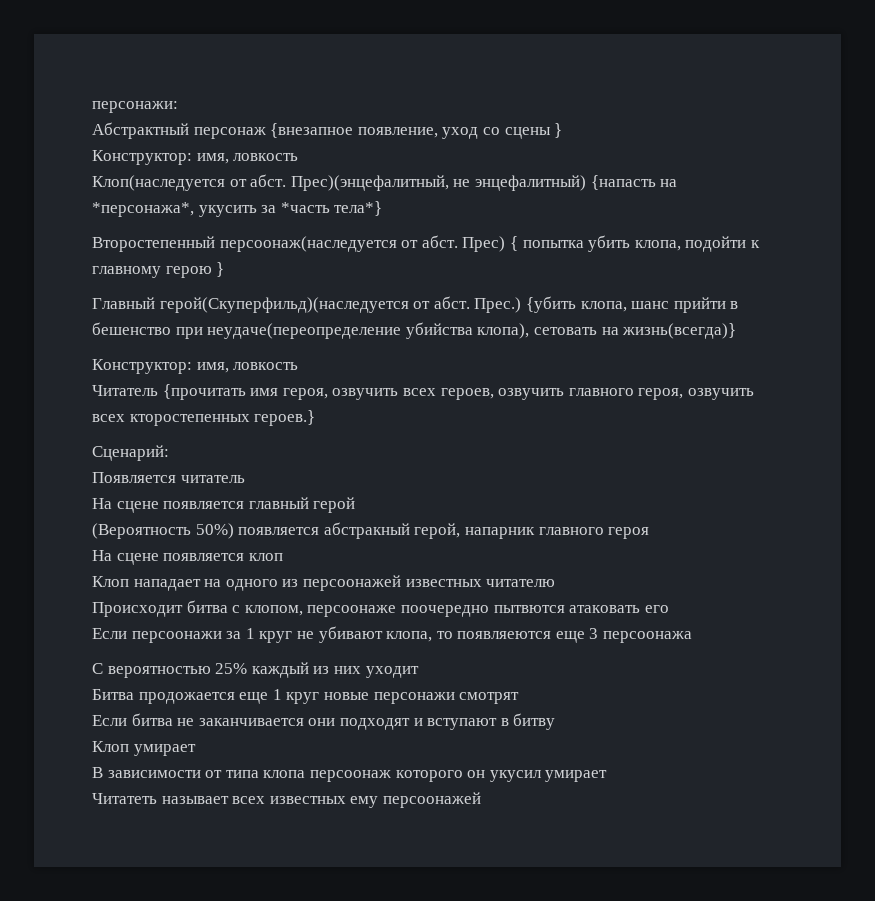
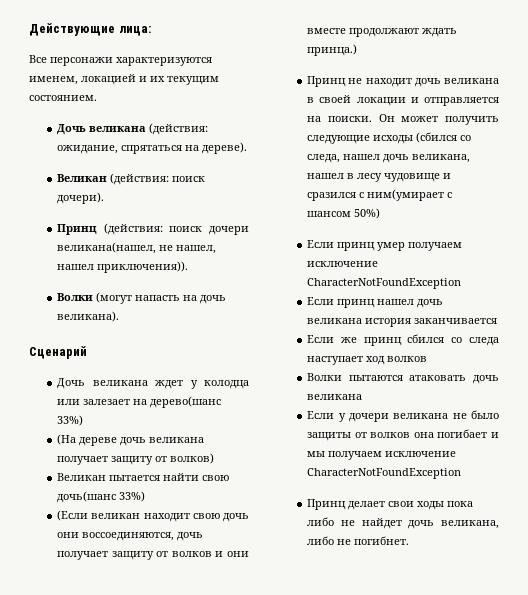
- персонажи:
- Абстрактный персонаж {внезапное появление, уход со сцены }
- Конструктор: имя, ловкость
- Клоп(наследуется от абст. Прес)(энцефалитный, не энцефалитный) {напасть на *персонажа*, укусить за *часть тела*}
- Второстепенный персоонаж(наследуется от абст. Прес) { попытка убить клопа, подойти к главному герою }
- Главный герой(Скуперфильд)(наследуется от абст. Прес.) {убить клопа, шанс прийти в бешенство при неудаче(переопределение убийства клопа), сетовать на жизнь(всегда)}
- Конструктор: имя, ловкость
- Читатель {прочитать имя героя, озвучить всех героев, озвучить главного героя, озвучить всех кторостепенных героев.}
- Сценарий:
- Появляется читатель
- На сцене появляется главный герой
- (Вероятность 50%) появляется абстракный герой, напарник главного героя
- На сцене появляется клоп
- Клоп нападает на одного из персоонажей известных читателю
- Происходит битва с клопом, персоонаже поочередно пытвются атаковать его
- Если персоонажи за 1 круг не убивают клопа, то появляеются еще 3 персоонажа
- С вероятностью 25% каждый из них уходит
- Битва продожается еще 1 круг новые персонажи смотрят
- Если битва не заканчивается они подходят и вступают в битву
- Клоп умирает
- В зависимости от типа клопа персоонаж которого он укусил умирает
- Читатеть называет всех известных ему персоонажей
+ Действующие лица:
+ Все персонажи характеризуются именем, локацией и их текущим состоянием.
+ Дочь великана (действия: ожидание, спрятаться на дереве).
+ Великан (действия: поиск дочери).
+ Принц (действия: поиск дочери великана(нашел, не нашел, нашел приключения)).
+ Волки (могут напасть на дочь великана).
+ Сценарий
+ Дочь великана ждет у колодца или залезает на дерево(шанс 33%)
+ (На дереве дочь великана получает защиту от волков)
+ Великан пытается найти свою дочь(шанс 33%)
+ (Если великан находит свою дочь они воссоединяются, дочь получает защиту от волков и они вместе продолжают ждать принца.)
+ Принц не находит дочь великана в своей локации и отправляется на поиски. Он может получить следующие исходы (сбился со следа, нашел дочь великана, нашел в лесу чудовище и сразился с ним(умирает с шансом 50%)
+ Если принц умер получаем исключение CharacterNotFoundException
+ Если принц нашел дочь великана история заканчивается
+ Если же принц сбился со следа наступает ход волков
+ Волки пытаются атаковать дочь великана
+ Если у дочери великана не было защиты от волков она погибает и мы получаем исключение CharacterNotFoundException
+ Принц делает свои ходы пока либо не найдет дочь великана, либо не погибнет.

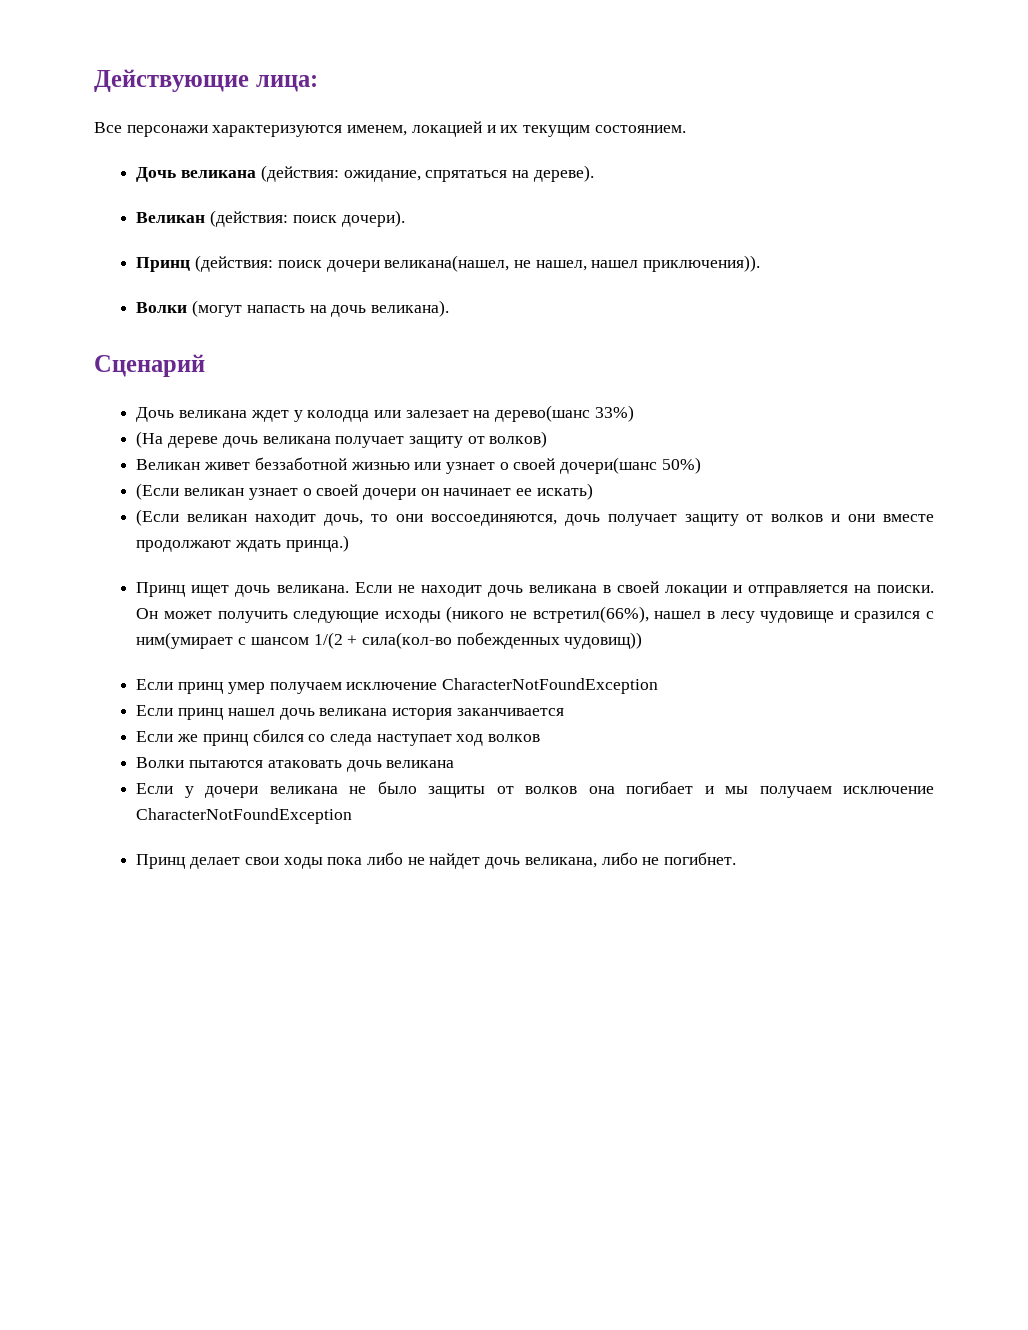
- Великан пытается найти свою дочь(шанс 33%)
+ Великан живет беззаботной жизнью или узнает о своей дочери(шанс 50%)
+ (Если великан узнает о своей дочери он начинает ее искать)
- (Если великан находит свою дочь они воссоединяются, дочь получает защиту от волков и они вместе продолжают ждать принца.)
+ (Если великан находит дочь, то они воссоединяются, дочь получает защиту от волков и они вместе продолжают ждать принца.)
- Принц не находит дочь великана в своей локации и отправляется на поиски.
+ Принц ищет дочь великана. Если не находит дочь великана в своей локации и отправляется на поиски.
- Он может получить следующие исходы (сбился со следа, нашел дочь великана, нашел в лесу чудовище и сразился с ним(умирает с шансом 50%)
+ Он может получить следующие исходы (никого не встретил(66%), нашел в лесу чудовище и сразился с ним(умирает с шансом 1/(2 + сила(кол-во побежденных чудовищ))

